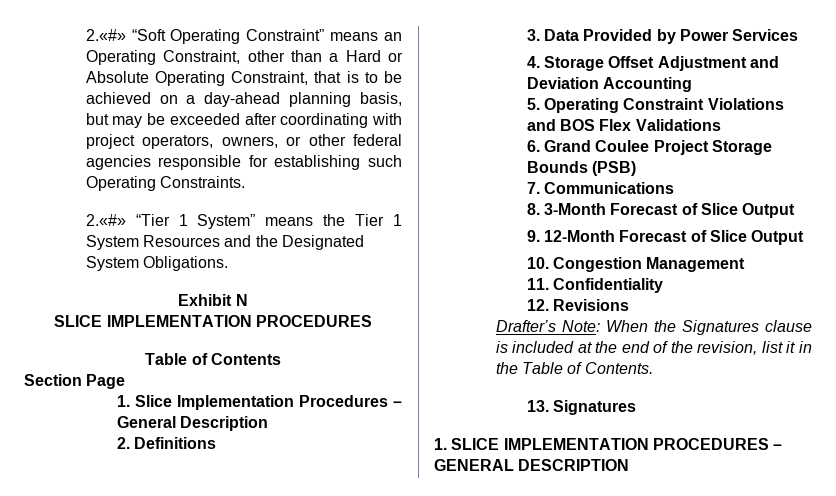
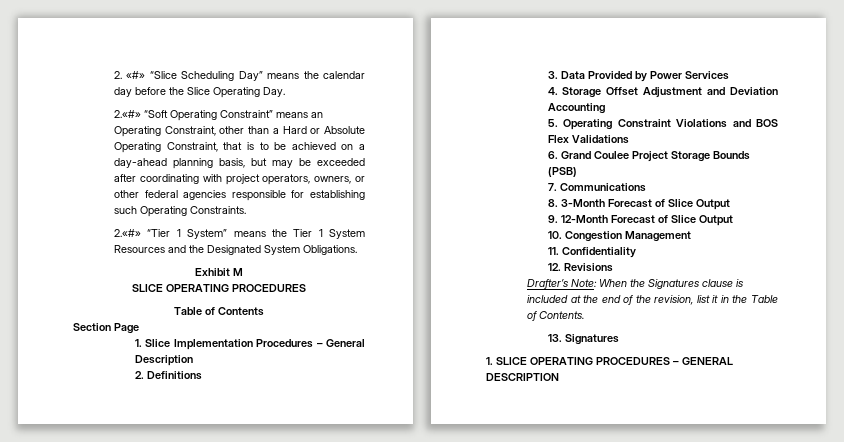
+ 2. «#» “Slice Scheduling Day” means the calendar day before the Slice Operating Day.
- Exhibit N
- SLICE IMPLEMENTATION PROCEDURES
+ Exhibit M
+ SLICE OPERATING PROCEDURES
- 1. SLICE IMPLEMENTATION PROCEDURES – GENERAL DESCRIPTION
+ 1. SLICE OPERATING PROCEDURES – GENERAL DESCRIPTION

